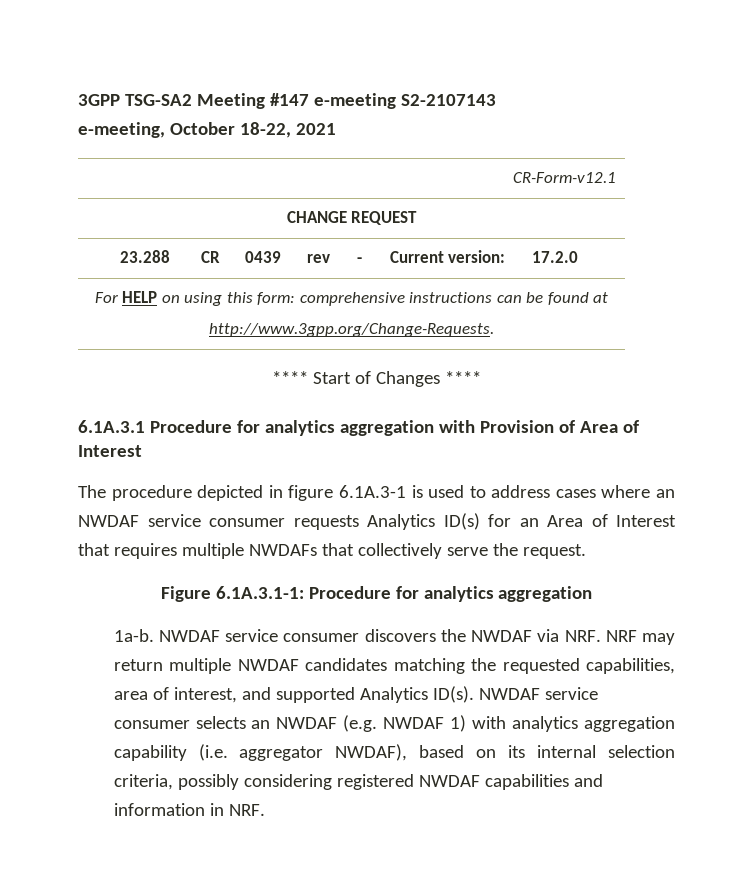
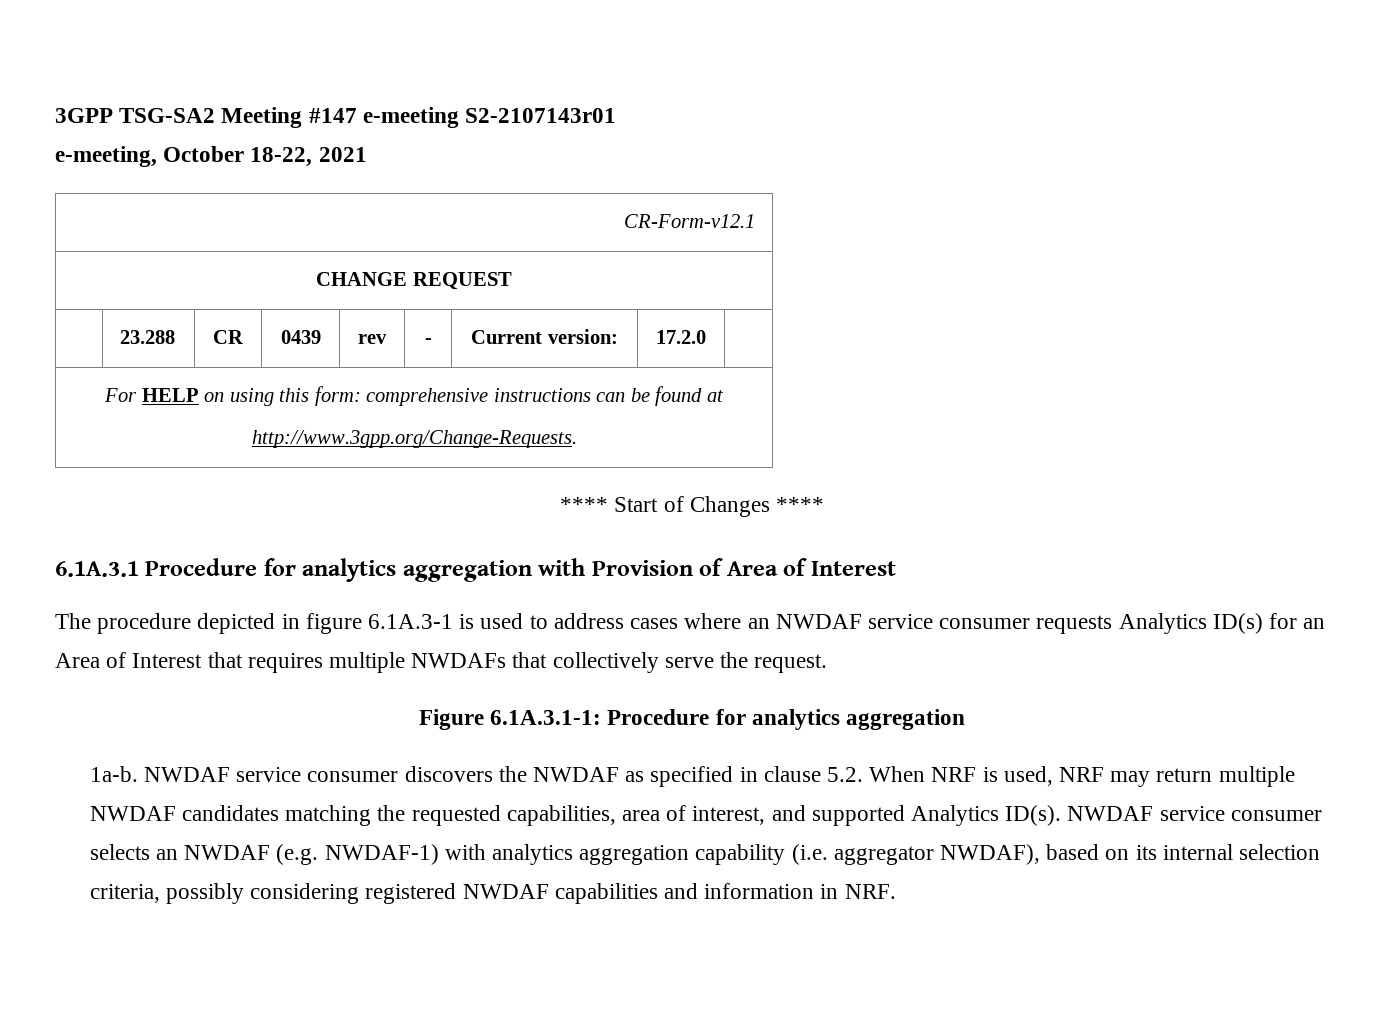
- 3GPP TSG-SA2 Meeting #147 e-meeting S2-2107143
+ 3GPP TSG-SA2 Meeting #147 e-meeting S2-2107143r01
- NWDAF service consumer discovers the NWDAF via NRF. NRF may return multiple NWDAF candidates matching the requested capabilities, area of interest, and supported Analytics ID(s).
+ NWDAF service consumer discovers the NWDAF as specified in clause 5.2. When NRF is used, NRF may return multiple NWDAF candidates matching the requested capabilities, area of interest, and supported Analytics ID(s).
- NWDAF service consumer selects an NWDAF (e.g. NWDAF 1) with analytics aggregation capability (i.e. aggregator NWDAF), based on its internal selection criteria, possibly considering registered NWDAF capabilities and information in NRF.
+ NWDAF service consumer selects an NWDAF (e.g. NWDAF-1) with analytics aggregation capability (i.e. aggregator NWDAF), based on its internal selection criteria, possibly considering registered NWDAF capabilities and information in NRF.

